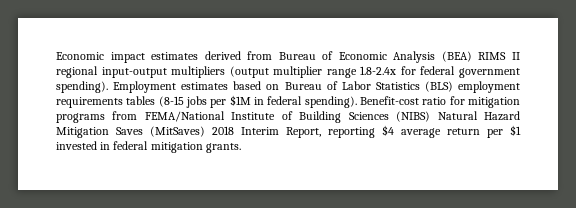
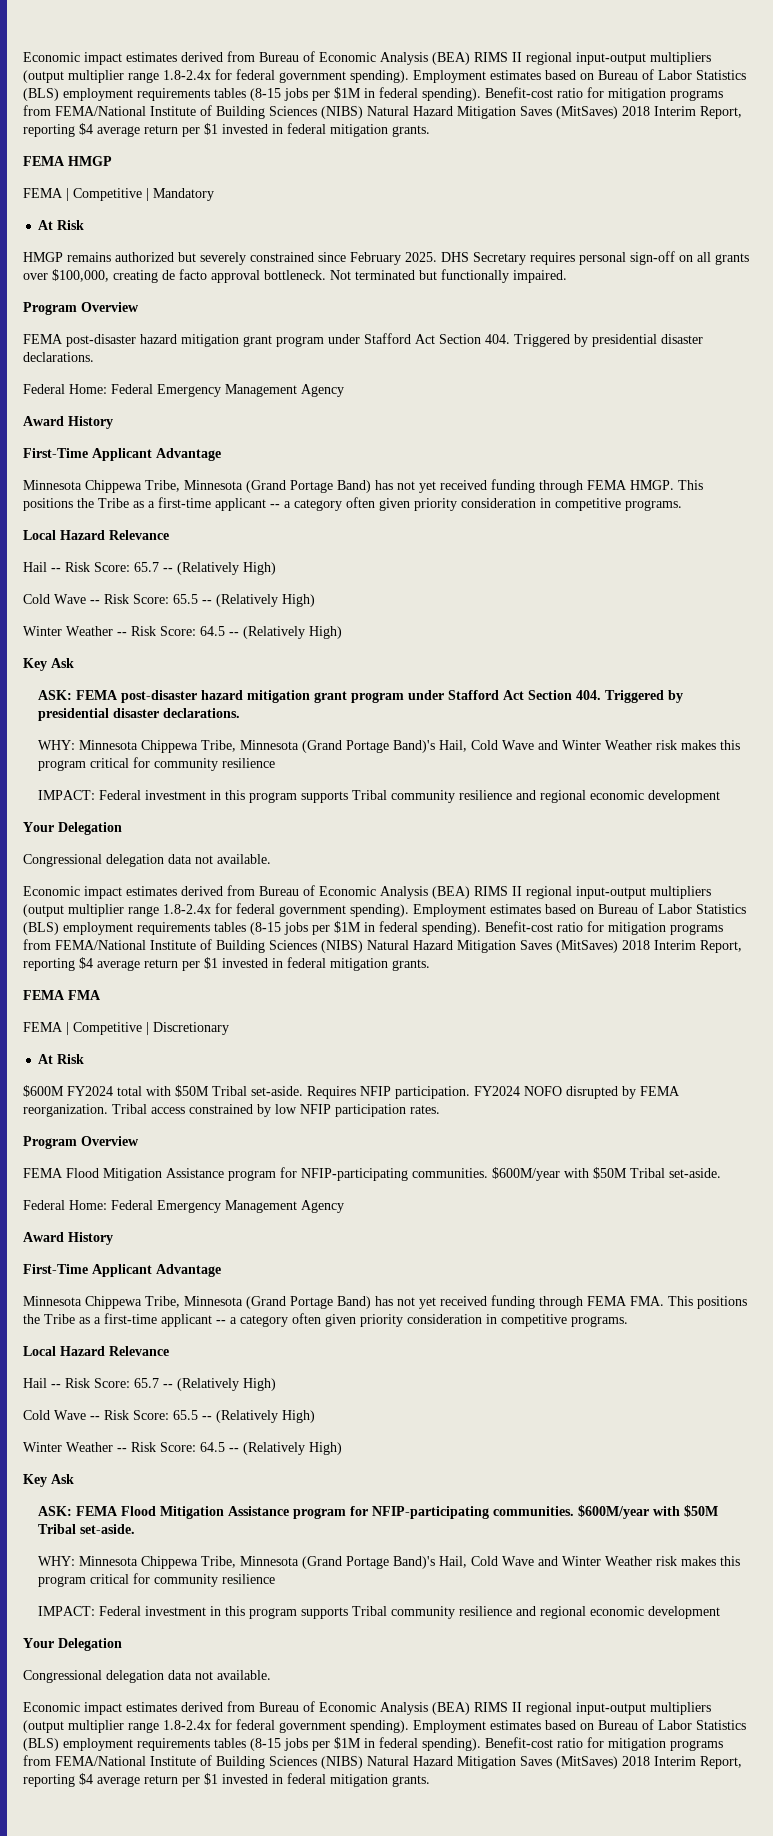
+ FEMA HMGP
+ FEMA | Competitive | Mandatory
+ At Risk
+ HMGP remains authorized but severely constrained since February 2025. DHS Secretary requires personal sign-off on all grants over $100,000, creating de facto approval bottleneck. Not terminated but functionally impaired.
+ Program Overview
+ FEMA post-disaster hazard mitigation grant program under Stafford Act Section 404. Triggered by presidential disaster declarations.
+ Federal Home: Federal Emergency Management Agency
+ Award History
+ First-Time Applicant Advantage
+ Minnesota Chippewa Tribe, Minnesota (Grand Portage Band) has not yet received funding through FEMA HMGP. This positions the Tribe as a first-time applicant -- a category often given priority consideration in competitive programs.
+ Local Hazard Relevance
+ Hail -- Risk Score: 65.7 -- (Relatively High)
+ Cold Wave -- Risk Score: 65.5 -- (Relatively High)
+ Winter Weather -- Risk Score: 64.5 -- (Relatively High)
+ Key Ask
+ ASK: FEMA post-disaster hazard mitigation grant program under Stafford Act Section 404. Triggered by presidential disaster declarations.
+ WHY: Minnesota Chippewa Tribe, Minnesota (Grand Portage Band)'s Hail, Cold Wave and Winter Weather risk makes this program critical for community resilience
+ IMPACT: Federal investment in this program supports Tribal community resilience and regional economic development
+ Your Delegation
+ Congressional delegation data not available.
+ Economic impact estimates derived from Bureau of Economic Analysis (BEA) RIMS II regional input-output multipliers (output multiplier range 1.8-2.4x for federal government spending). Employment estimates based on Bureau of Labor Statistics (BLS) employment requirements tables (8-15 jobs per $1M in federal spending). Benefit-cost ratio for mitigation programs from FEMA/National Institute of Building Sciences (NIBS) Natural Hazard Mitigation Saves (MitSaves) 2018 Interim Report, reporting $4 average return per $1 invested in federal mitigation grants.
+ FEMA FMA
+ FEMA | Competitive | Discretionary
+ At Risk
+ $600M FY2024 total with $50M Tribal set-aside. Requires NFIP participation. FY2024 NOFO disrupted by FEMA reorganization. Tribal access constrained by low NFIP participation rates.
+ Program Overview
+ FEMA Flood Mitigation Assistance program for NFIP-participating communities. $600M/year with $50M Tribal set-aside.
+ Federal Home: Federal Emergency Management Agency
+ Award History
+ First-Time Applicant Advantage
+ Minnesota Chippewa Tribe, Minnesota (Grand Portage Band) has not yet received funding through FEMA FMA. This positions the Tribe as a first-time applicant -- a category often given priority consideration in competitive programs.
+ Local Hazard Relevance
+ Hail -- Risk Score: 65.7 -- (Relatively High)
+ Cold Wave -- Risk Score: 65.5 -- (Relatively High)
+ Winter Weather -- Risk Score: 64.5 -- (Relatively High)
+ Key Ask
+ ASK: FEMA Flood Mitigation Assistance program for NFIP-participating communities. $600M/year with $50M Tribal set-aside.
+ WHY: Minnesota Chippewa Tribe, Minnesota (Grand Portage Band)'s Hail, Cold Wave and Winter Weather risk makes this program critical for community resilience
+ IMPACT: Federal investment in this program supports Tribal community resilience and regional economic development
+ Your Delegation
+ Congressional delegation data not available.
+ Economic impact estimates derived from Bureau of Economic Analysis (BEA) RIMS II regional input-output multipliers (output multiplier range 1.8-2.4x for federal government spending). Employment estimates based on Bureau of Labor Statistics (BLS) employment requirements tables (8-15 jobs per $1M in federal spending). Benefit-cost ratio for mitigation programs from FEMA/National Institute of Building Sciences (NIBS) Natural Hazard Mitigation Saves (MitSaves) 2018 Interim Report, reporting $4 average return per $1 invested in federal mitigation grants.

